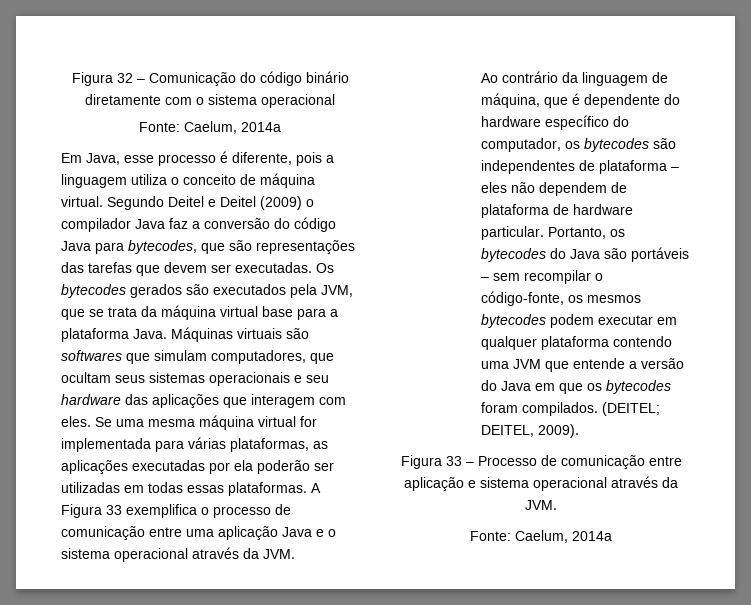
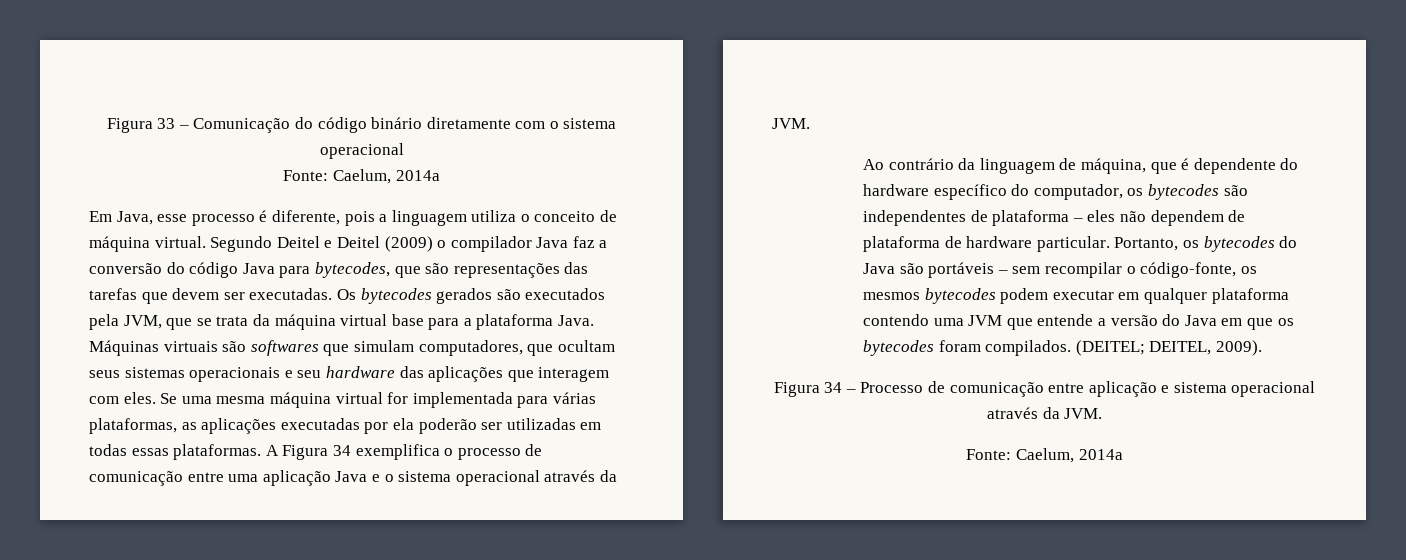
- Figura 32 – Comunicação do código binário diretamente com o sistema operacional
+ Figura 33 – Comunicação do código binário diretamente com o sistema operacional
- A Figura 33 exemplifica o processo de comunicação entre uma aplicação Java e o sistema operacional através da JVM.
+ A Figura 34 exemplifica o processo de comunicação entre uma aplicação Java e o sistema operacional através da JVM.
- Figura 33 – Processo de comunicação entre aplicação e sistema operacional através da JVM.
+ Figura 34 – Processo de comunicação entre aplicação e sistema operacional através da JVM.

